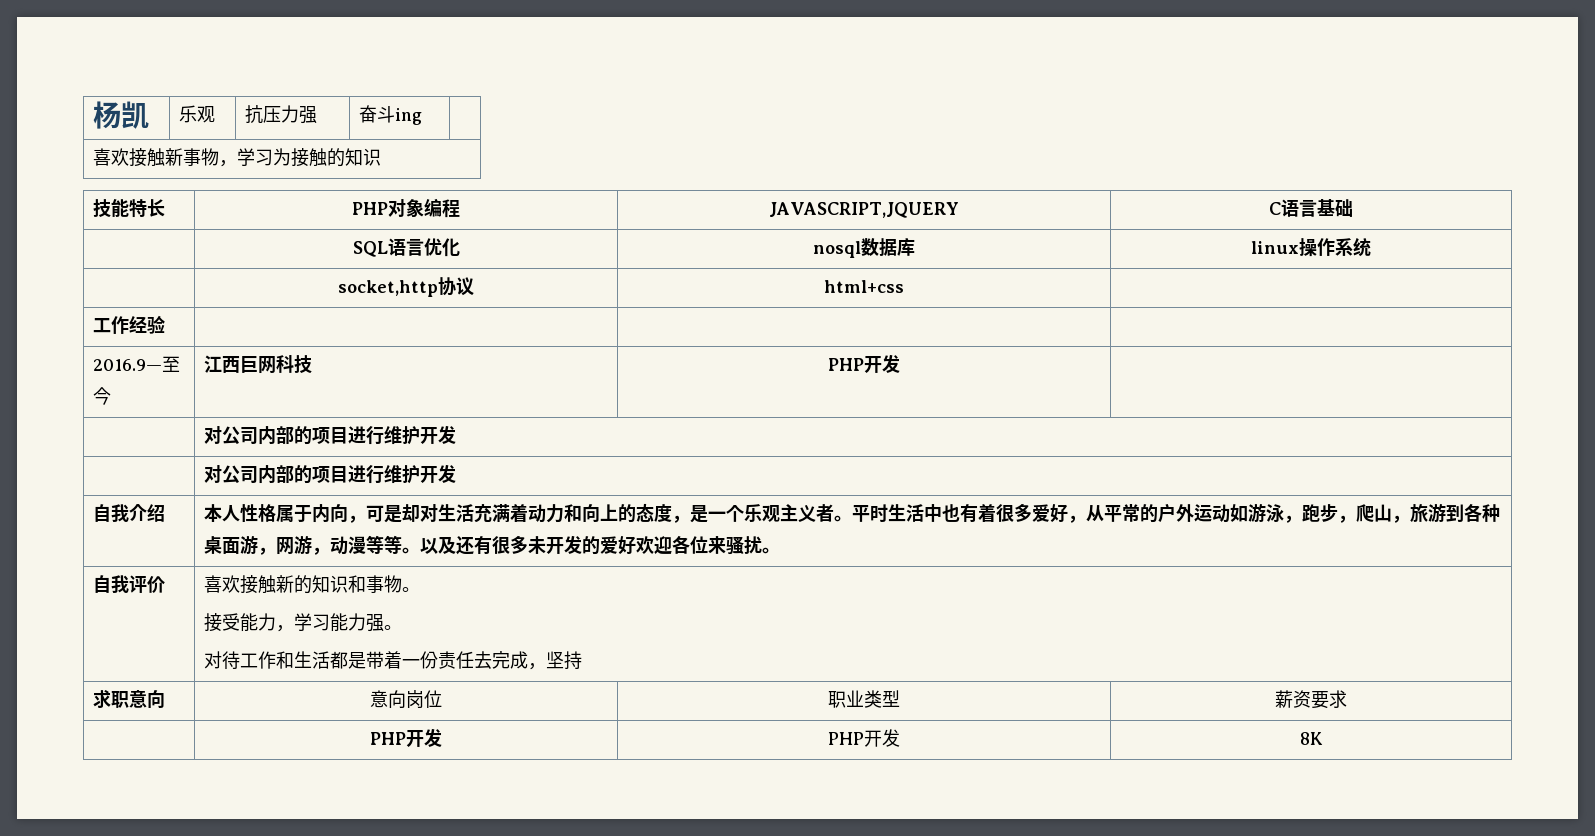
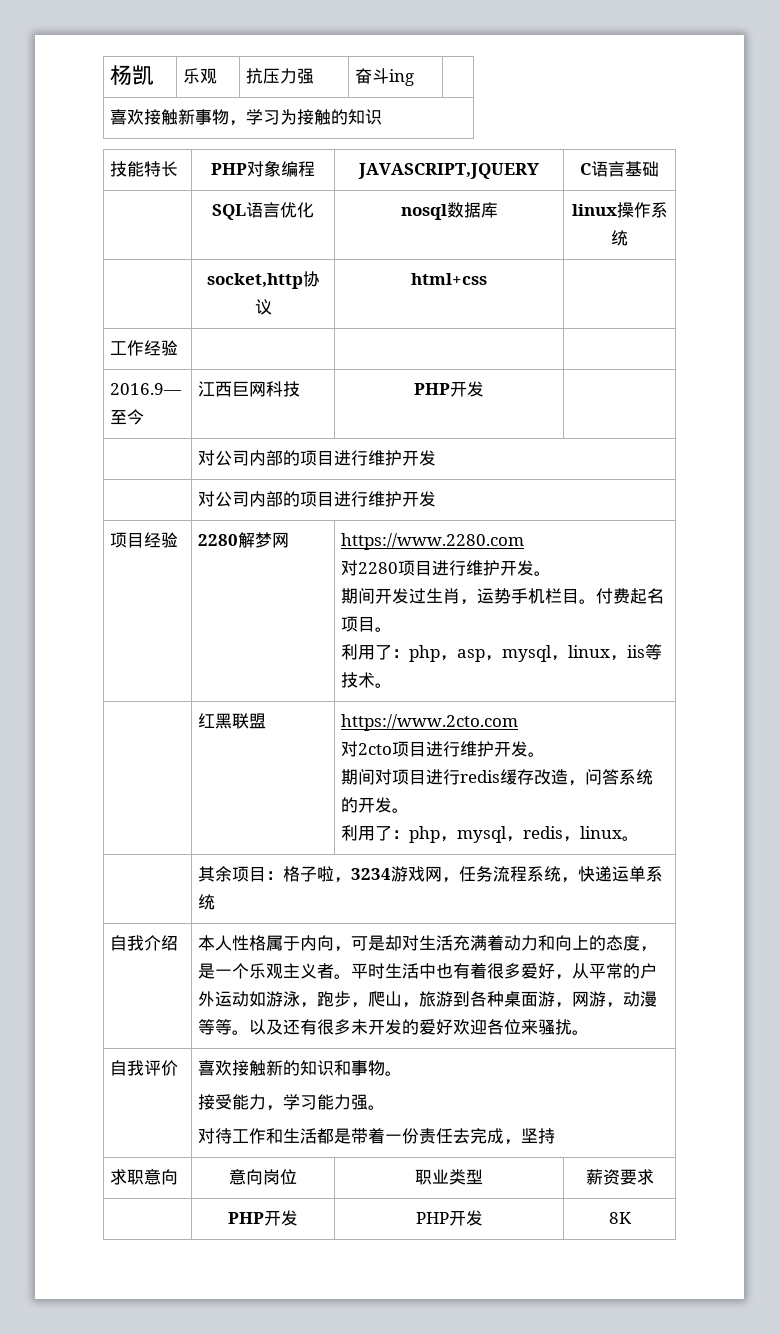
+ 项目经验 | 2280解梦网 | https://www.2280.com
+ 对2280项目进行维护开发。
+ 期间开发过生肖，运势手机栏目。付费起名项目。
+ 利用了：php，asp，mysql，linux，iis等技术。
+ | 红黑联盟 | https://www.2cto.com
+ 对2cto项目进行维护开发。
+ 期间对项目进行redis缓存改造，问答系统的开发。
+ 利用了：php，mysql，redis，linux。
+ | 其余项目：格子啦，3234游戏网，任务流程系统，快递运单系统

